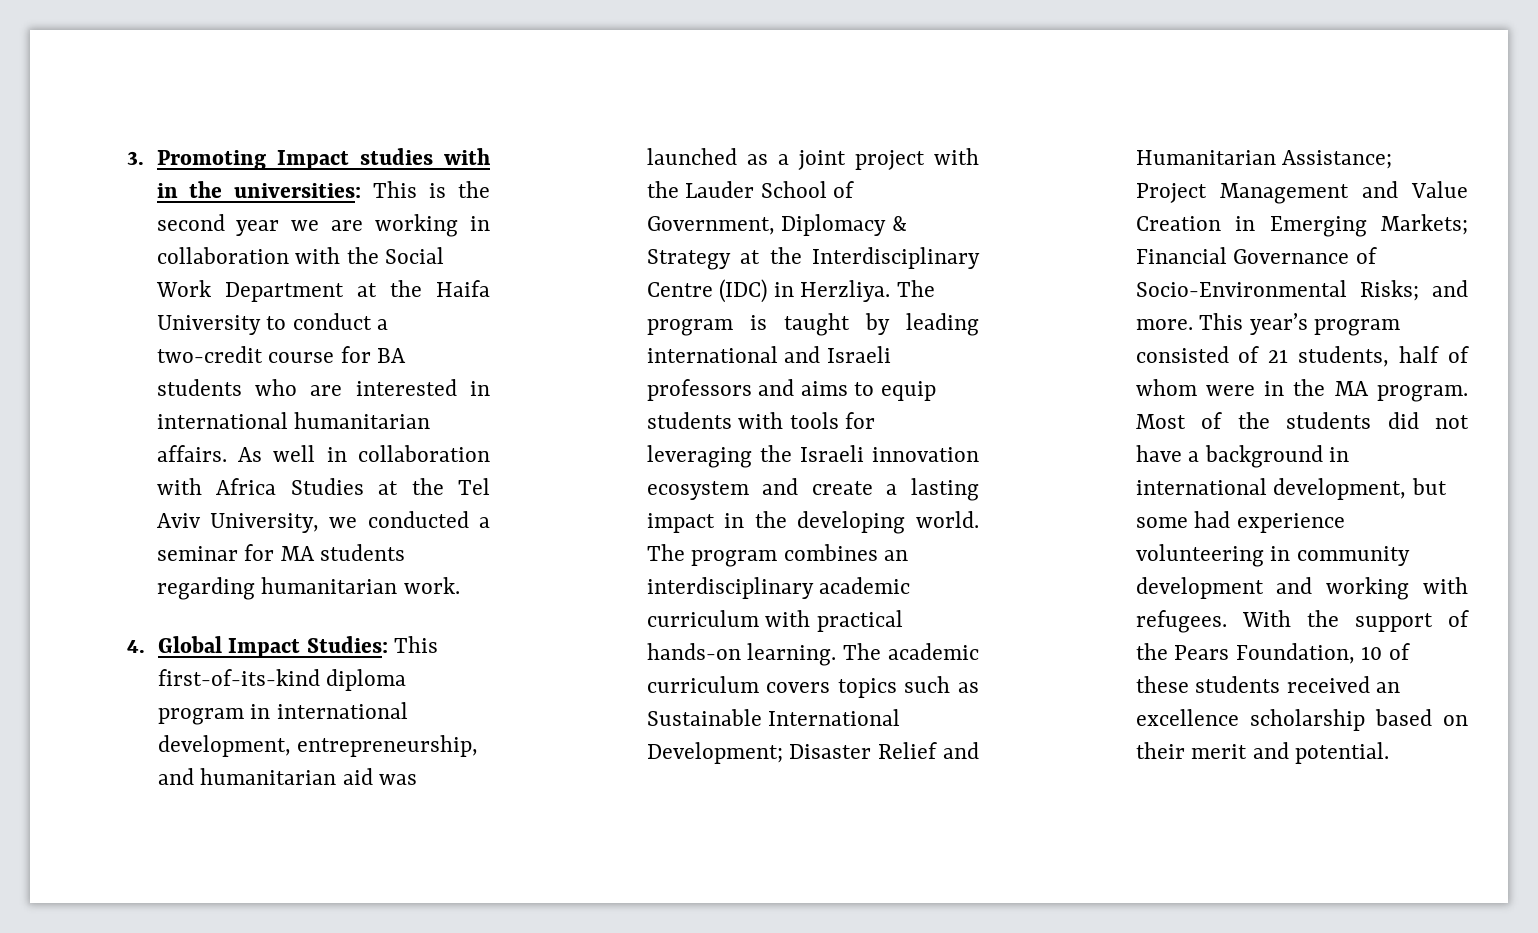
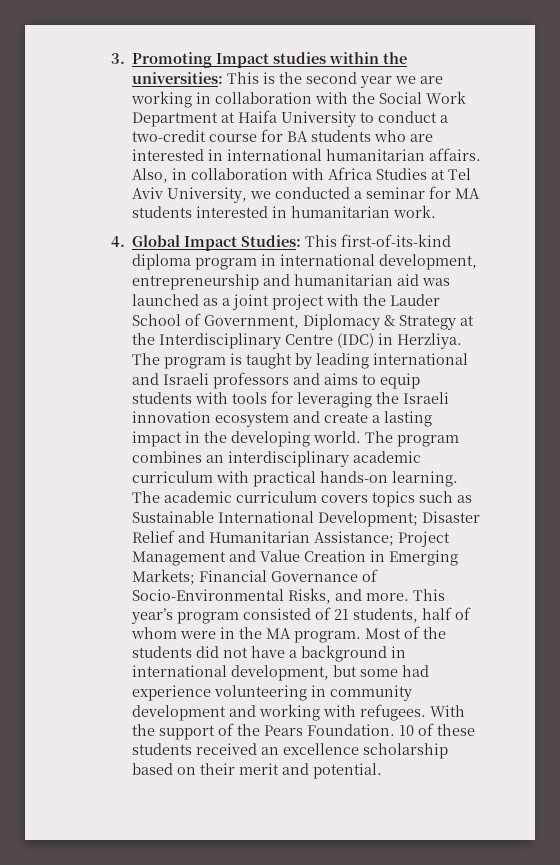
- 3. Promoting Impact studies with in the universities: This is the second year we are working in collaboration with the Social Work Department at the Haifa University to conduct a two-credit course for BA students who are interested in international humanitarian affairs.
+ 3. Promoting Impact studies within the universities: This is the second year we are working in collaboration with the Social Work Department at Haifa University to conduct a two-credit course for BA students who are interested in international humanitarian affairs.
- As well in collaboration with Africa Studies at the Tel Aviv University, we conducted a seminar for MA students regarding humanitarian work.
+ Also, in collaboration with Africa Studies at Tel Aviv University, we conducted a seminar for MA students interested in humanitarian work.
- 4. Global Impact Studies: This first-of-its-kind diploma program in international development, entrepreneurship, and humanitarian aid was launched as a joint project with the Lauder School of Government, Diplomacy & Strategy at the Interdisciplinary Centre (IDC) in Herzliya.
+ 4. Global Impact Studies: This first-of-its-kind diploma program in international development, entrepreneurship and humanitarian aid was launched as a joint project with the Lauder School of Government, Diplomacy & Strategy at the Interdisciplinary Centre (IDC) in Herzliya.
- The academic curriculum covers topics such as Sustainable International Development; Disaster Relief and Humanitarian Assistance; Project Management and Value Creation in Emerging Markets; Financial Governance of Socio-Environmental Risks; and more.
+ The academic curriculum covers topics such as Sustainable International Development; Disaster Relief and Humanitarian Assistance; Project Management and Value Creation in Emerging Markets; Financial Governance of Socio-Environmental Risks, and more.
- With the support of the Pears Foundation, 10 of these students received an excellence scholarship based on their merit and potential.
+ With the support of the Pears Foundation. 10 of these students received an excellence scholarship based on their merit and potential.

